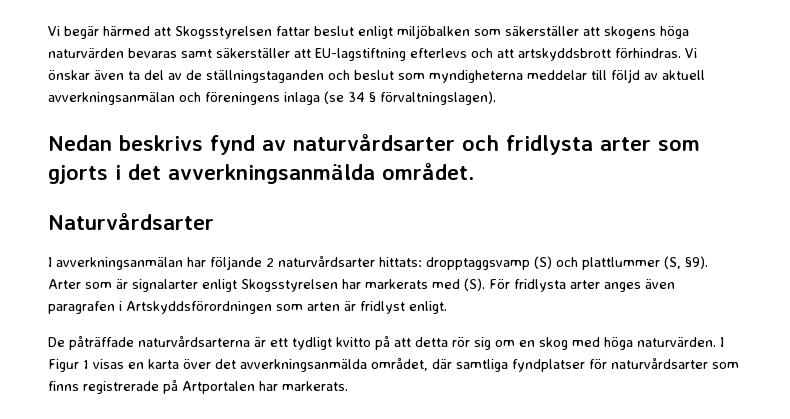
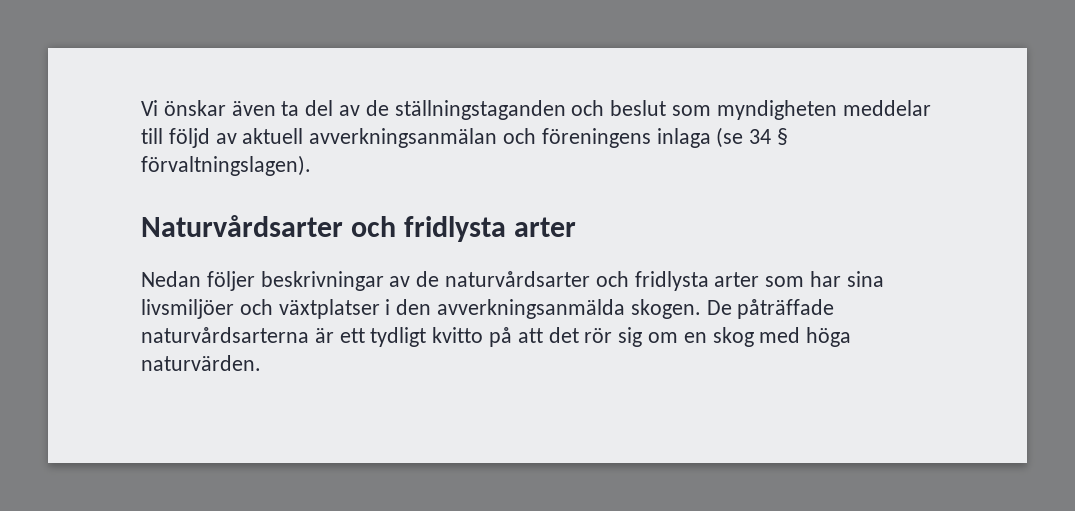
- Vi begär härmed att Skogsstyrelsen fattar beslut enligt miljöbalken som säkerställer att skogens höga naturvärden bevaras samt säkerställer att EU-lagstiftning efterlevs och att artskyddsbrott förhindras. Vi önskar även ta del av de ställningstaganden och beslut som myndigheterna meddelar till följd av aktuell avverkningsanmälan och föreningens inlaga (se 34 § förvaltningslagen).
+ Vi önskar även ta del av de ställningstaganden och beslut som myndigheten meddelar till följd av aktuell avverkningsanmälan och föreningens inlaga (se 34 § förvaltningslagen).
- Nedan beskrivs fynd av naturvårdsarter och fridlysta arter som gjorts i det avverkningsanmälda området.
- Naturvårdsarter
- I avverkningsanmälan har följande 2 naturvårdsarter hittats: dropptaggsvamp (S) och plattlummer (S, §9). Arter som är signalarter enligt Skogsstyrelsen har markerats med (S). För fridlysta arter anges även paragrafen i Artskyddsförordningen som arten är fridlyst enligt.
- De påträffade naturvårdsarterna är ett tydligt kvitto på att detta rör sig om en skog med höga naturvärden. I Figur 1 visas en karta över det avverkningsanmälda området, där samtliga fyndplatser för naturvårdsarter som finns registrerade på Artportalen har markerats.
+ Naturvårdsarter och fridlysta arter
+ Nedan följer beskrivningar av de naturvårdsarter och fridlysta arter som har sina livsmiljöer och växtplatser i den avverkningsanmälda skogen. De påträffade naturvårdsarterna är ett tydligt kvitto på att det rör sig om en skog med höga naturvärden.

